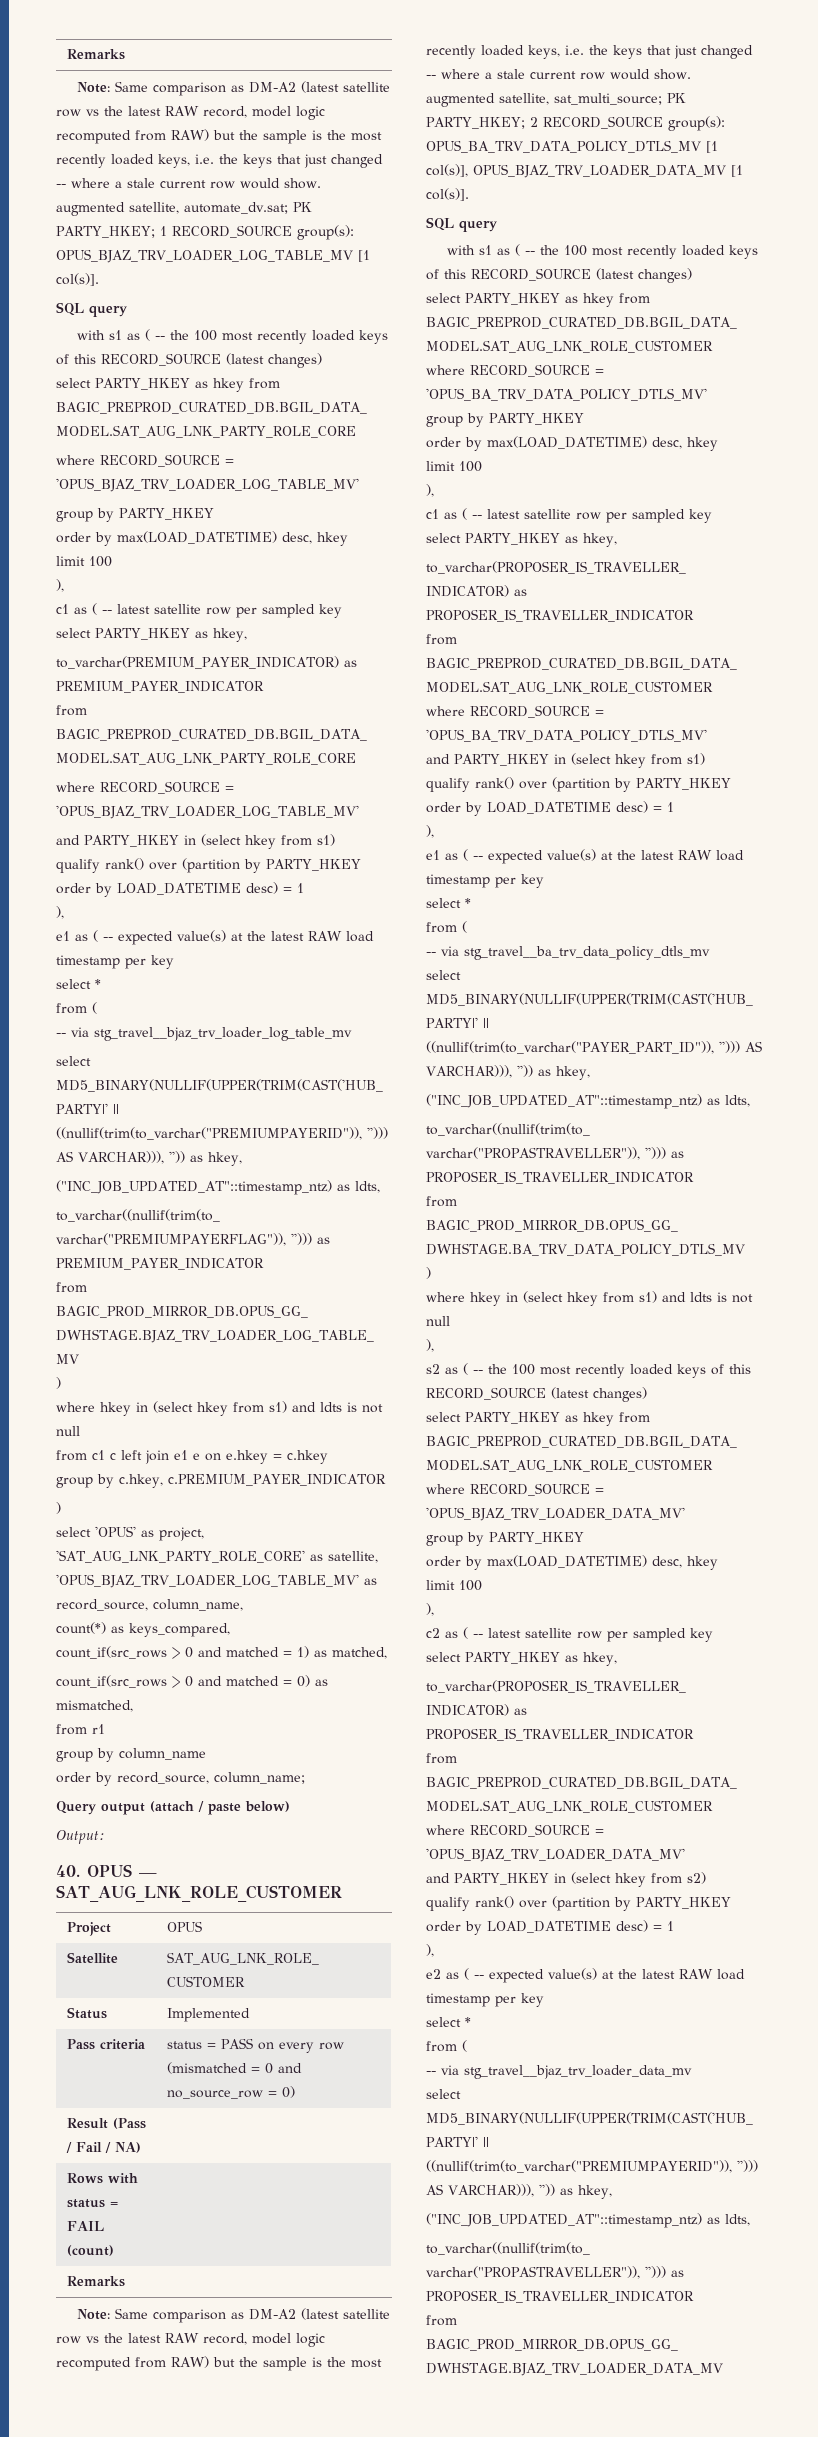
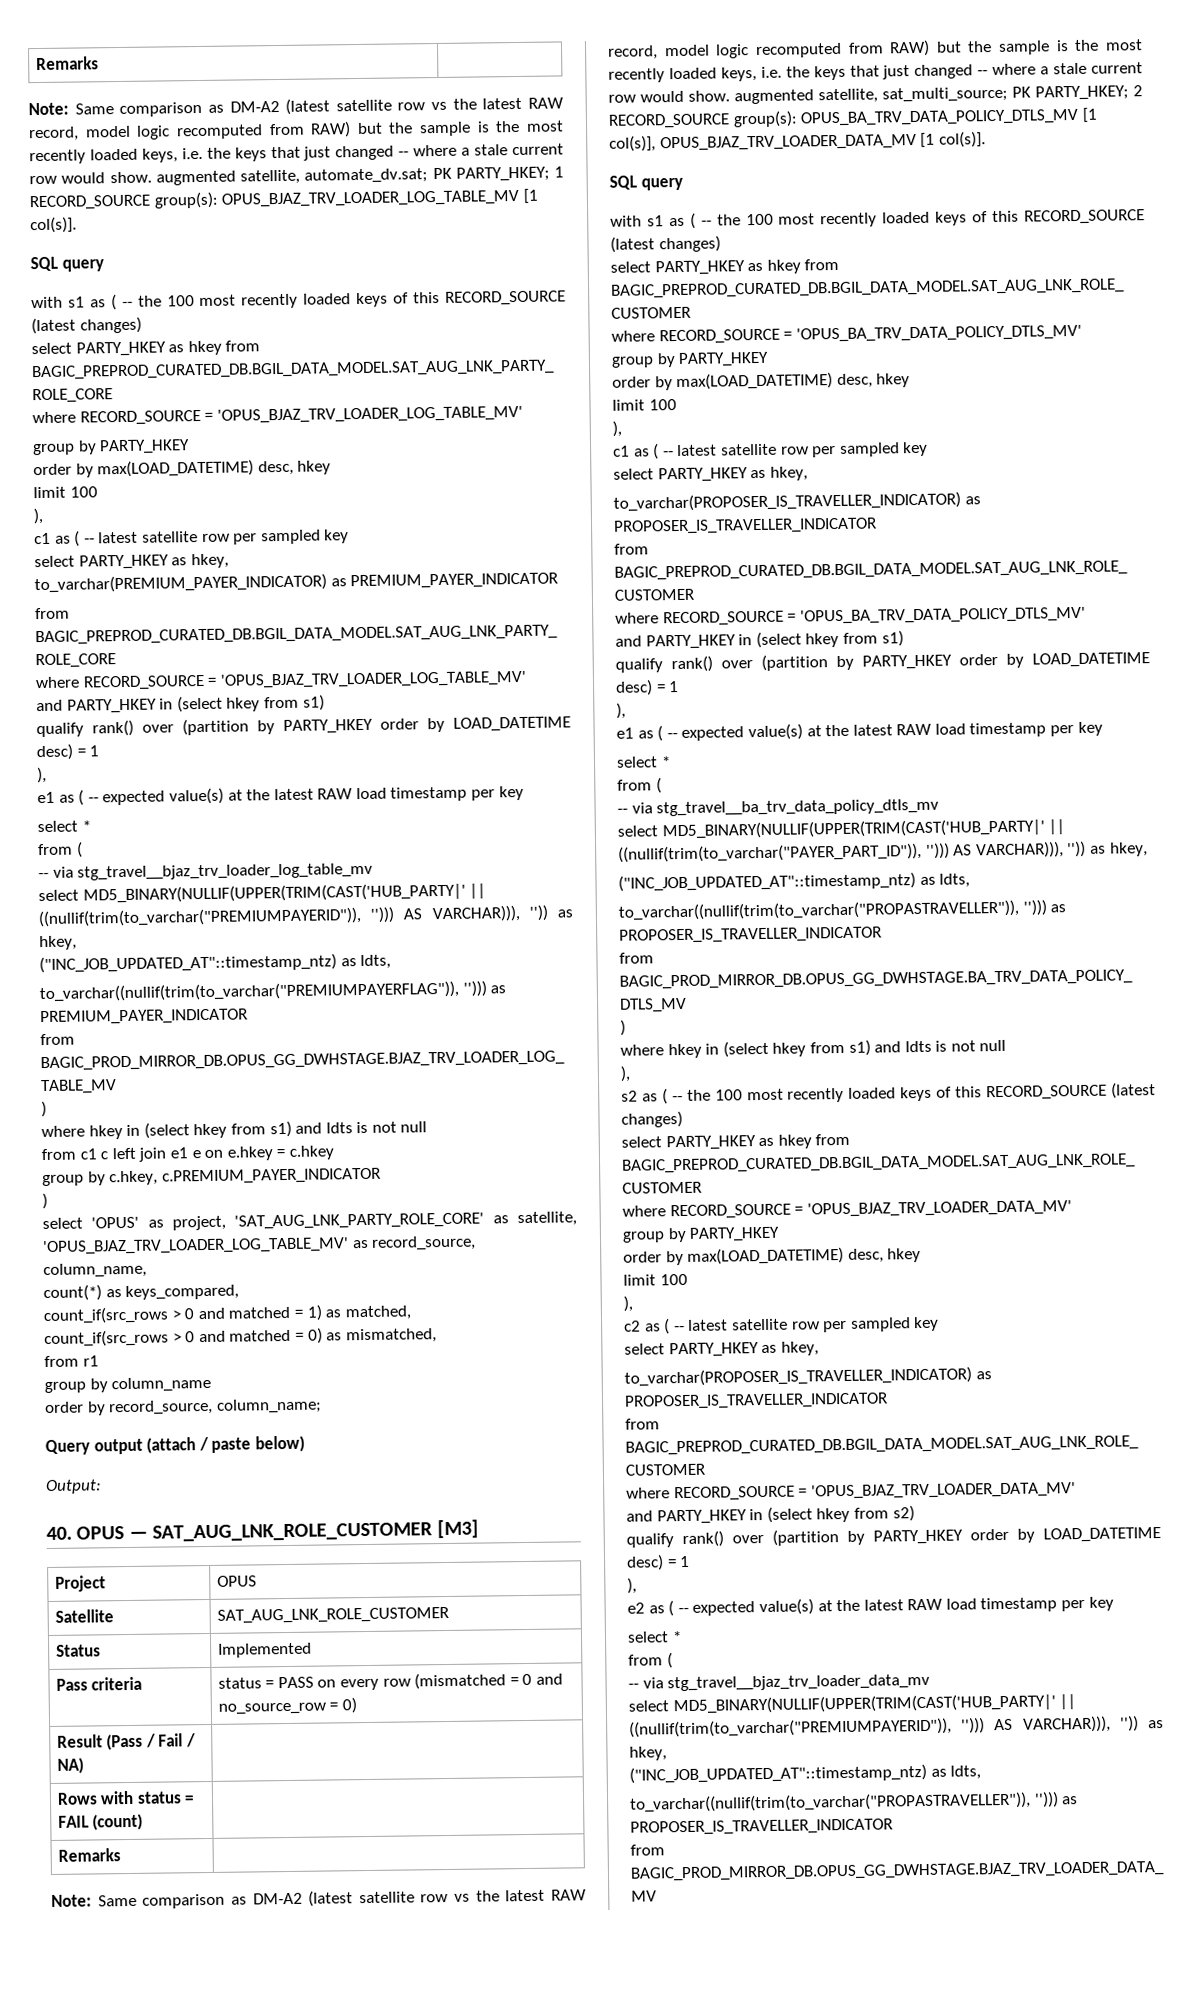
- 40. OPUS — SAT_AUG_LNK_ROLE_CUSTOMER
+ 40. OPUS — SAT_AUG_LNK_ROLE_CUSTOMER [M3]

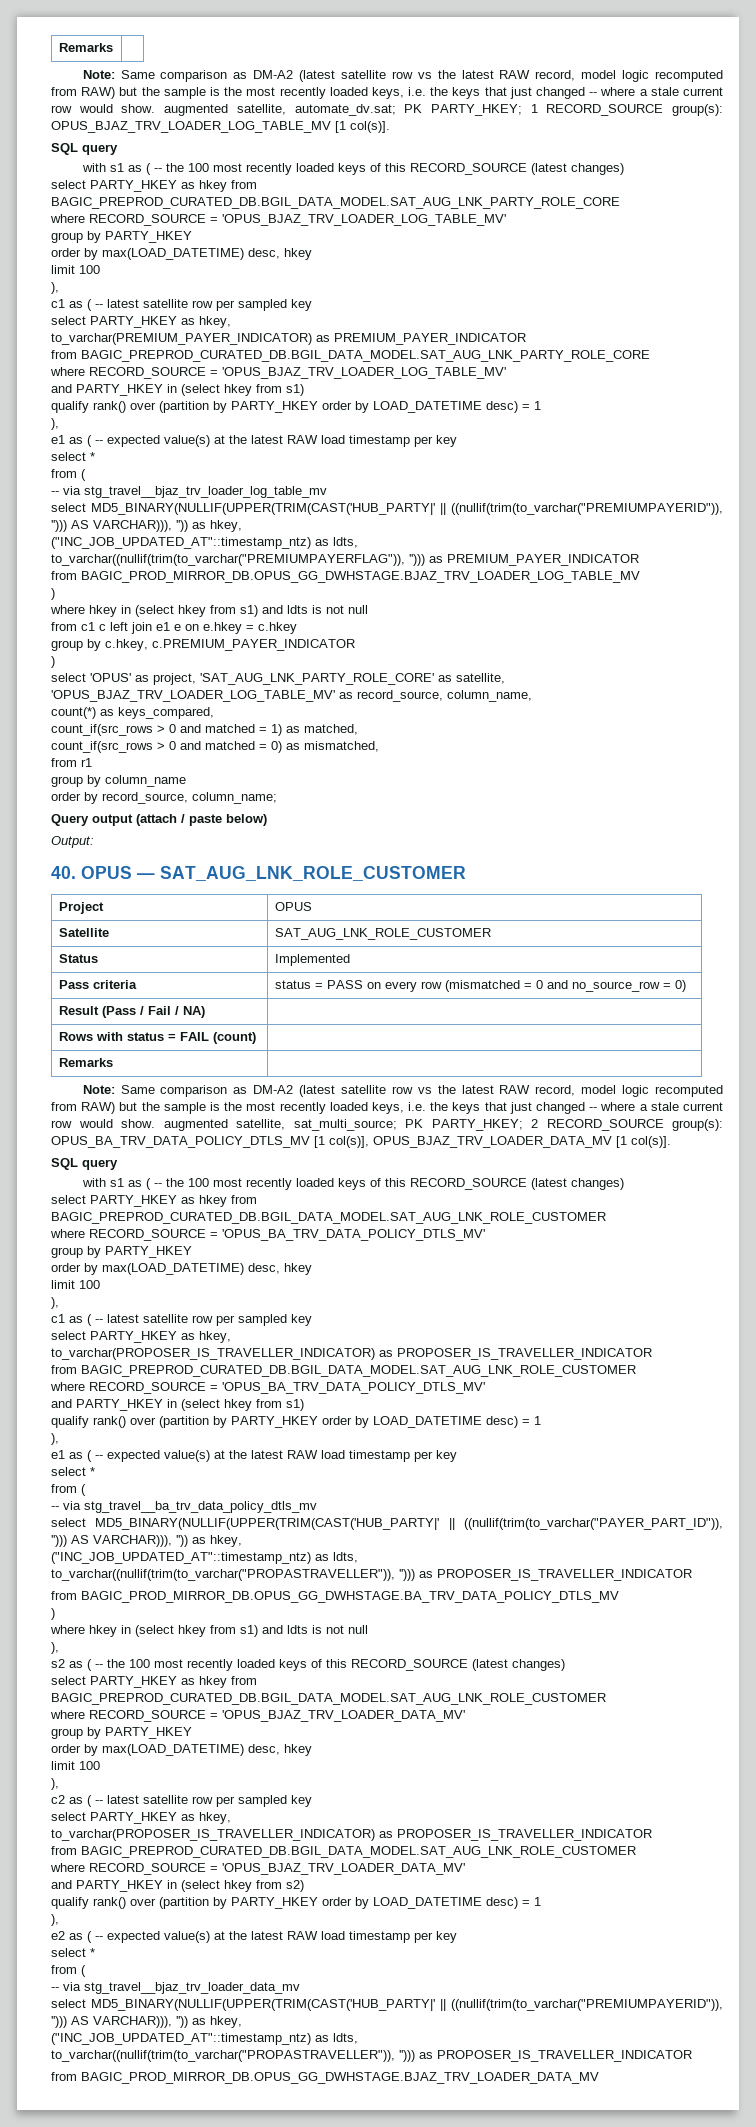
- 40. OPUS — SAT_AUG_LNK_ROLE_CUSTOMER [M3]
+ 40. OPUS — SAT_AUG_LNK_ROLE_CUSTOMER

